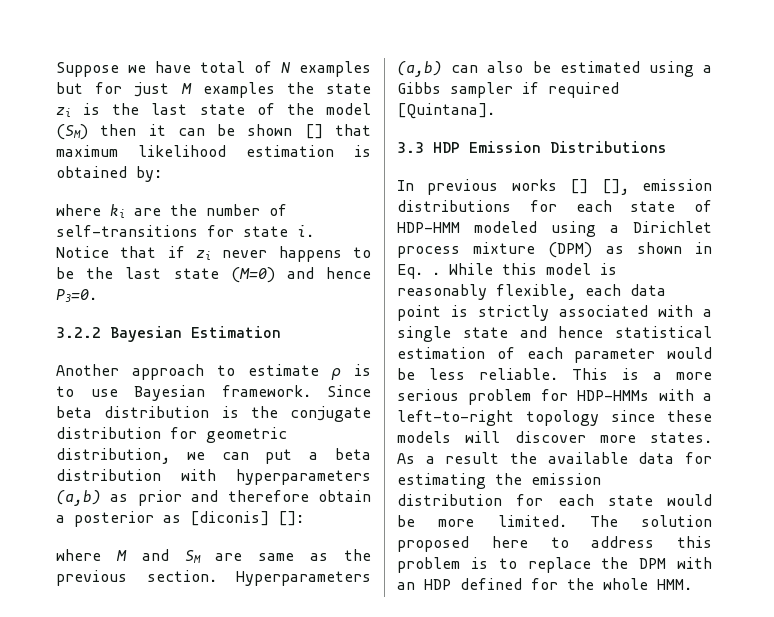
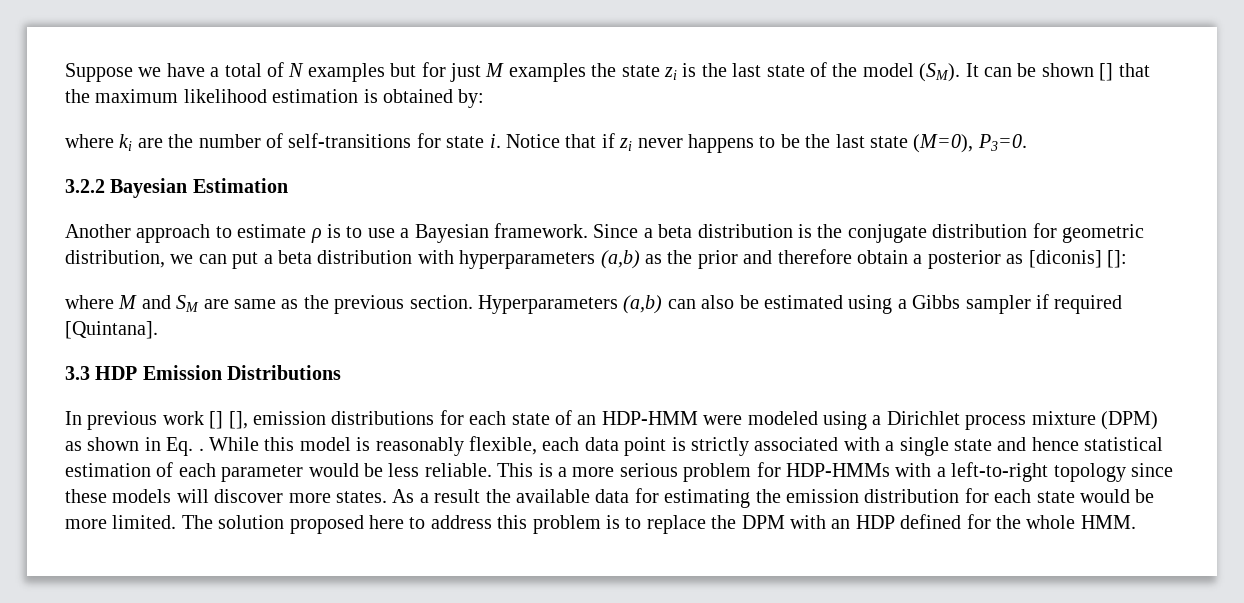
- Suppose we have total of N examples but for just M examples the state zi is the last state of the model (SM) then it can be shown [] that maximum likelihood estimation is obtained by:
+ Suppose we have a total of N examples but for just M examples the state zi is the last state of the model (SM). It can be shown [] that the maximum likelihood estimation is obtained by:
- Notice that if zi never happens to be the last state (M=0) and hence P3=0.
+ Notice that if zi never happens to be the last state (M=0), P3=0.
- Another approach to estimate ρ is to use Bayesian framework.
+ Another approach to estimate ρ is to use a Bayesian framework.
- Since beta distribution is the conjugate distribution for geometric distribution, we can put a beta distribution with hyperparameters (a,b) as prior and therefore obtain a posterior as [diconis] []:
+ Since a beta distribution is the conjugate distribution for geometric distribution, we can put a beta distribution with hyperparameters (a,b) as the prior and therefore obtain a posterior as [diconis] []:
- In previous works [] [], emission distributions for each state of HDP-HMM modeled using a Dirichlet process mixture (DPM) as shown in Eq. .
+ In previous work [] [], emission distributions for each state of an HDP-HMM were modeled using a Dirichlet process mixture (DPM) as shown in Eq. .

